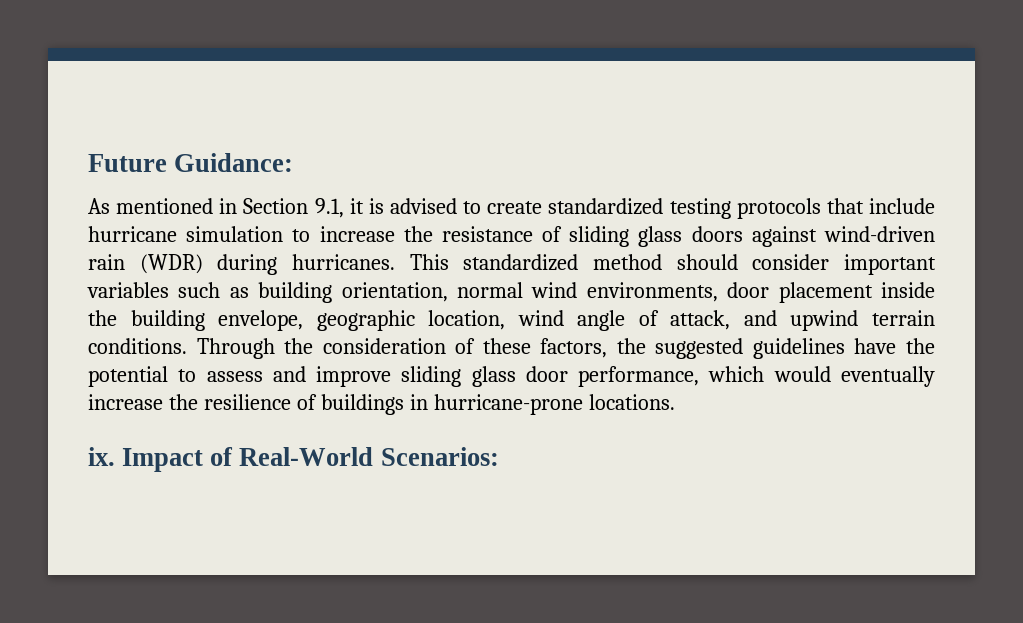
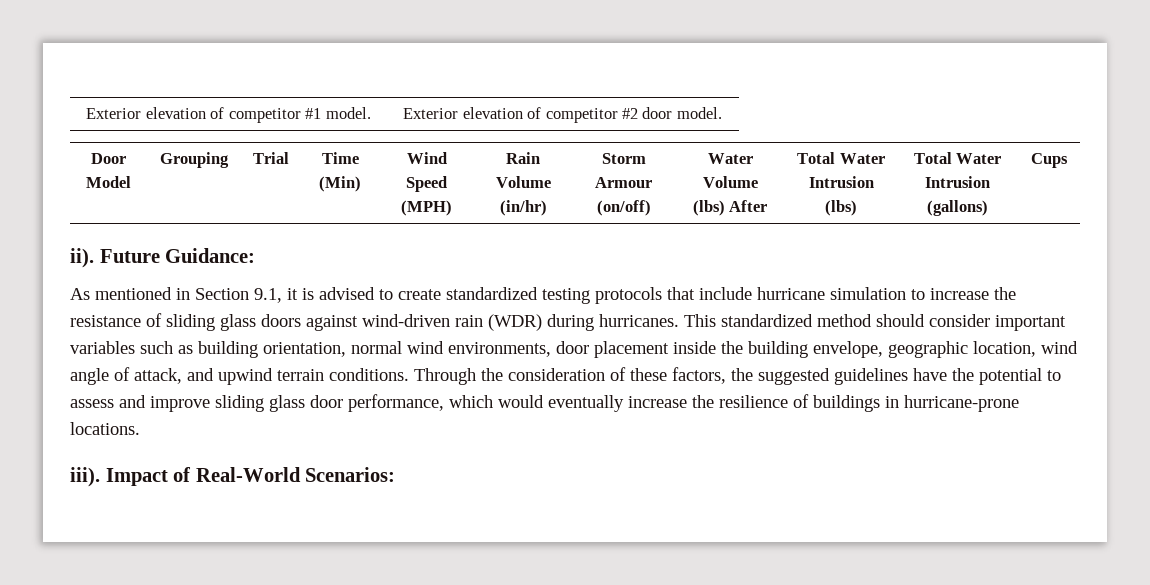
+ Exterior elevation of competitor #1 model. | Exterior elevation of competitor #2 door model.
+ Door Model | Grouping | Trial | Time (Min) | Wind Speed (MPH) | Rain Volume (in/hr) | Storm Armour (on/off) | Water Volume (lbs) After | Total Water Intrusion (lbs) | Total Water Intrusion (gallons) | Cups
+ ii).
- ix.
+ iii).

